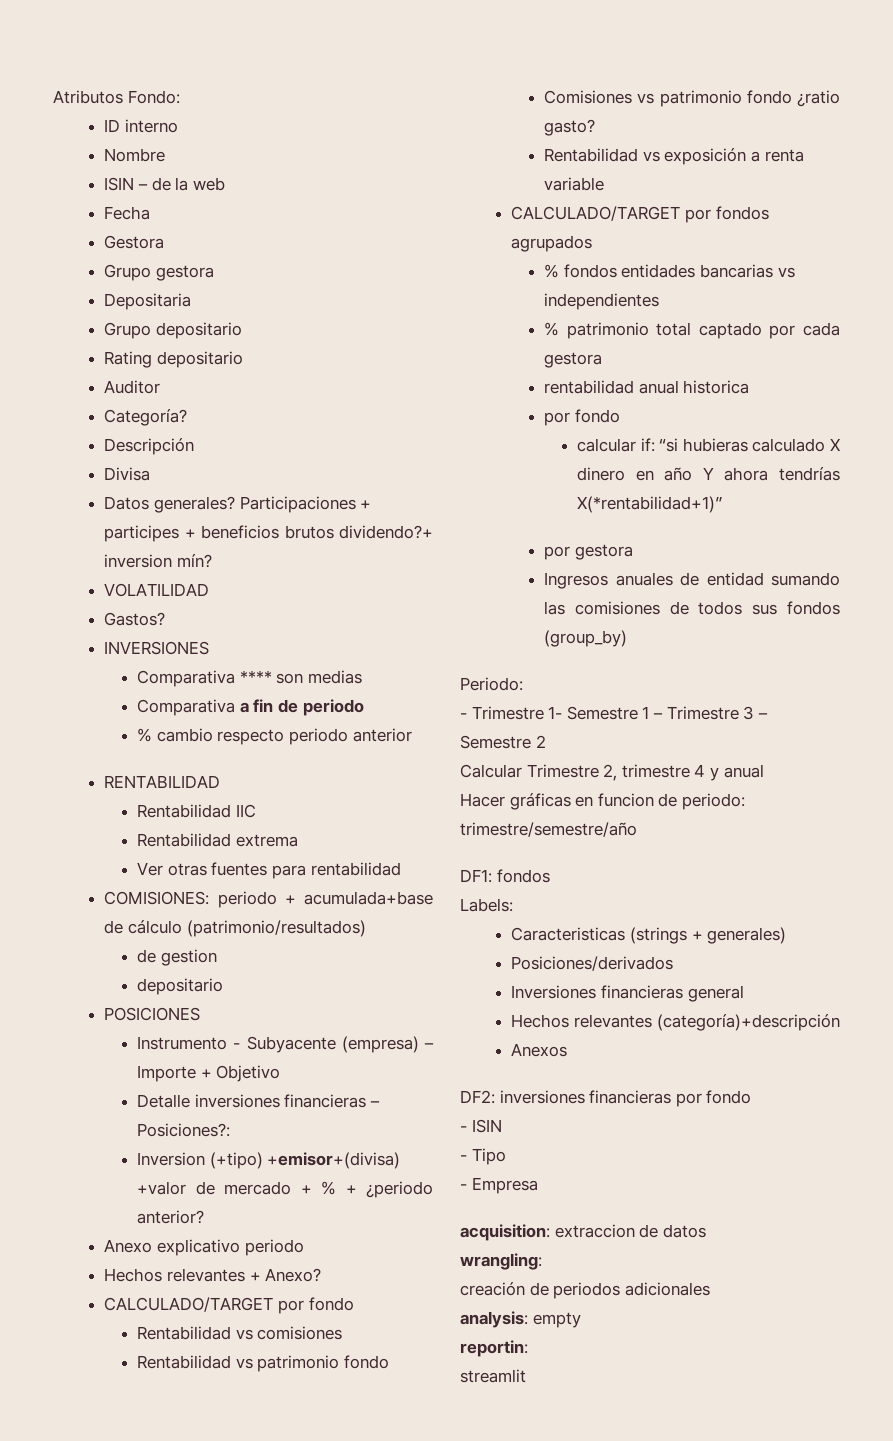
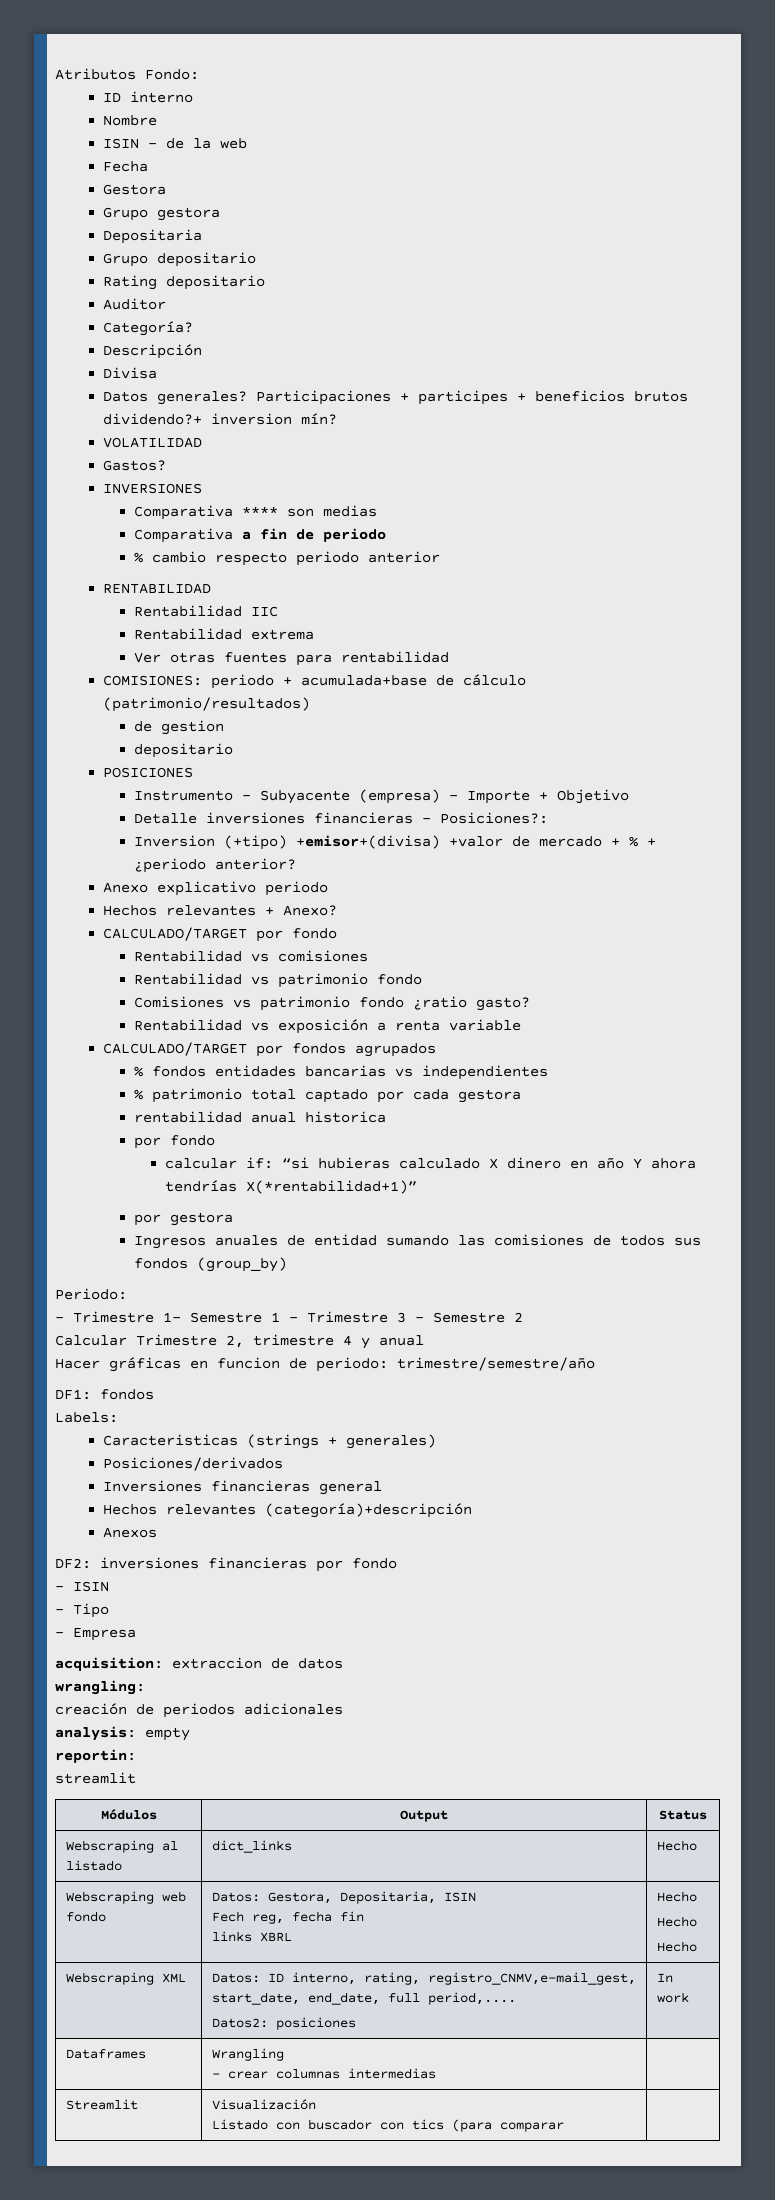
+ Módulos | Output | Status
+ Webscraping al listado | dict_links | Hecho
+ Webscraping web fondo | Datos: Gestora, Depositaria, ISIN
+ Fech reg, fecha fin
+ links XBRL | Hecho
+ Hecho
+ Hecho
+ Webscraping XML | Datos: ID interno, rating, registro_CNMV,e-mail_gest, start_date, end_date, full period,....
+ Datos2: posiciones | In work
+ Dataframes | Wrangling
+ - crear columnas intermedias |
+ Streamlit | Visualización
+ Listado con buscador con tics (para comparar |

